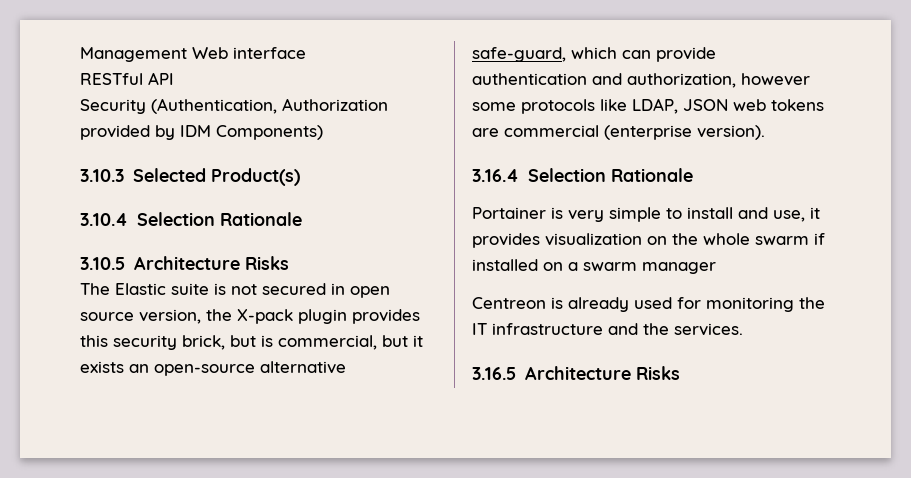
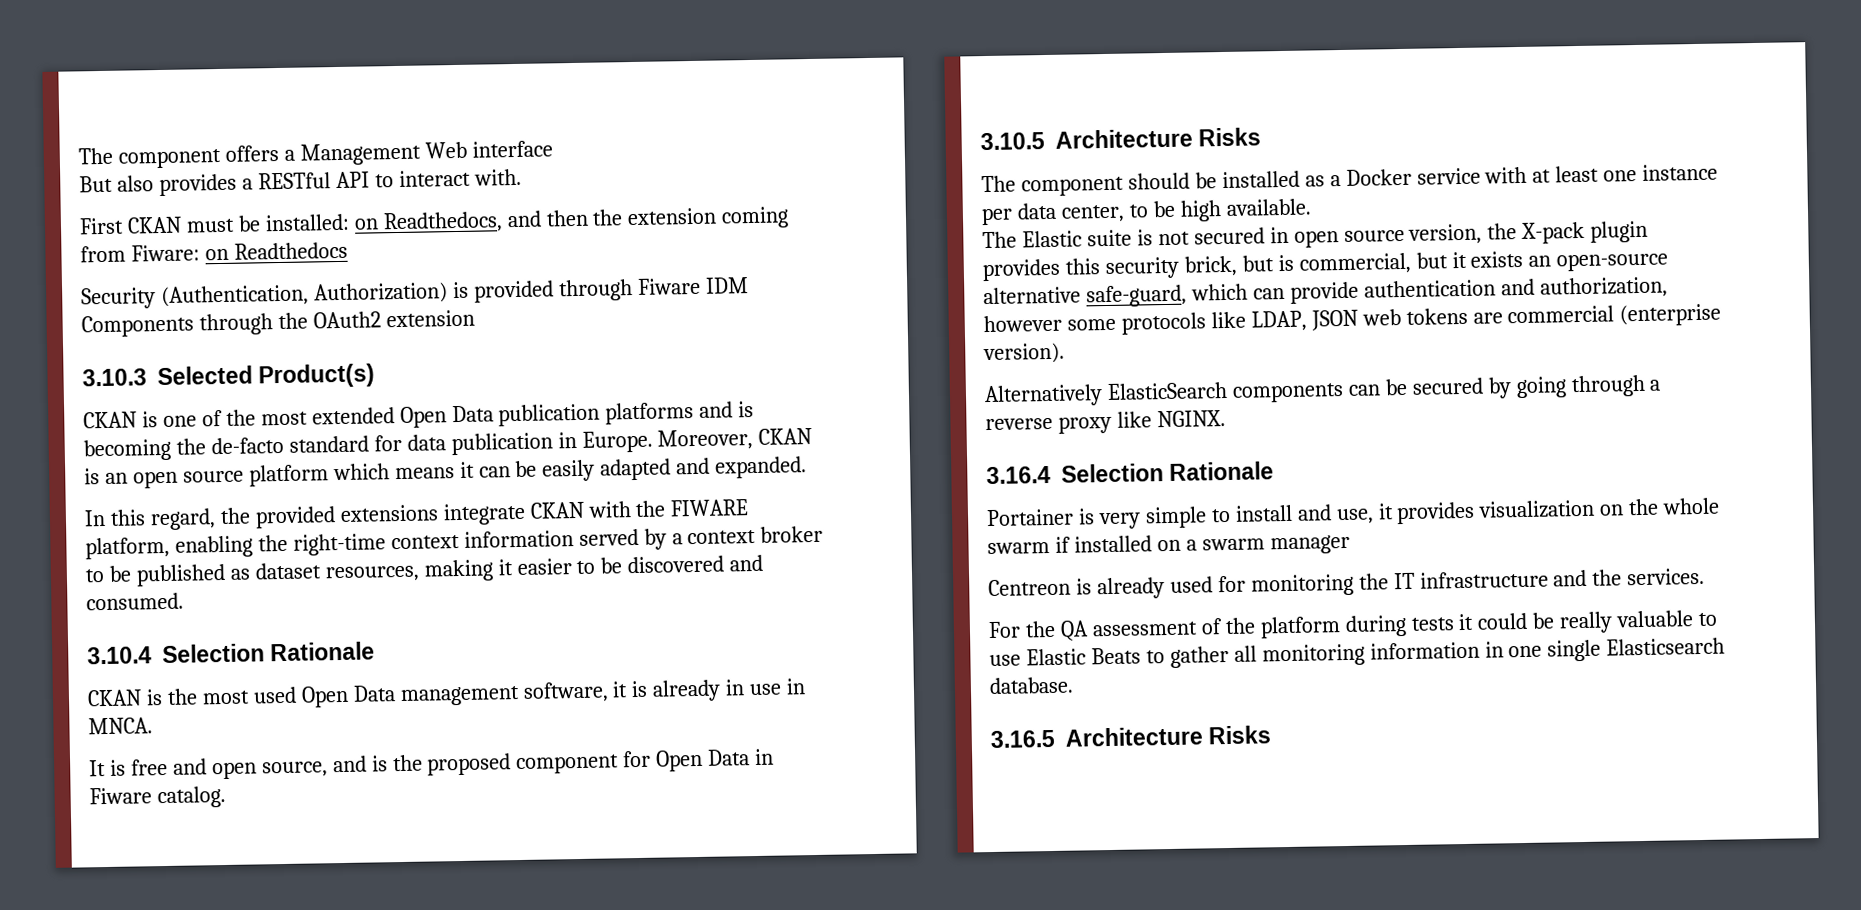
- Management Web interface
+ The component offers a Management Web interface
- RESTful API
- Security (Authentication, Authorization provided by IDM Components)
+ But also provides a RESTful API to interact with.
+ First CKAN must be installed: on Readthedocs, and then the extension coming from Fiware: on Readthedocs
+ Security (Authentication, Authorization) is provided through Fiware IDM Components through the OAuth2 extension
  3.10.3 Selected Product(s)
+ CKAN is one of the most extended Open Data publication platforms and is becoming the de-facto standard for data publication in Europe. Moreover, CKAN is an open source platform which means it can be easily adapted and expanded.
+ In this regard, the provided extensions integrate CKAN with the FIWARE platform, enabling the right-time context information served by a context broker to be published as dataset resources, making it easier to be discovered and consumed.
  3.10.4 Selection Rationale
+ CKAN is the most used Open Data management software, it is already in use in MNCA.
+ It is free and open source, and is the proposed component for Open Data in Fiware catalog.
  3.10.5 Architecture Risks
+ The component should be installed as a Docker service with at least one instance per data center, to be high available.
+ Alternatively ElasticSearch components can be secured by going through a reverse proxy like NGINX.
+ For the QA assessment of the platform during tests it could be really valuable to use Elastic Beats to gather all monitoring information in one single Elasticsearch database.

